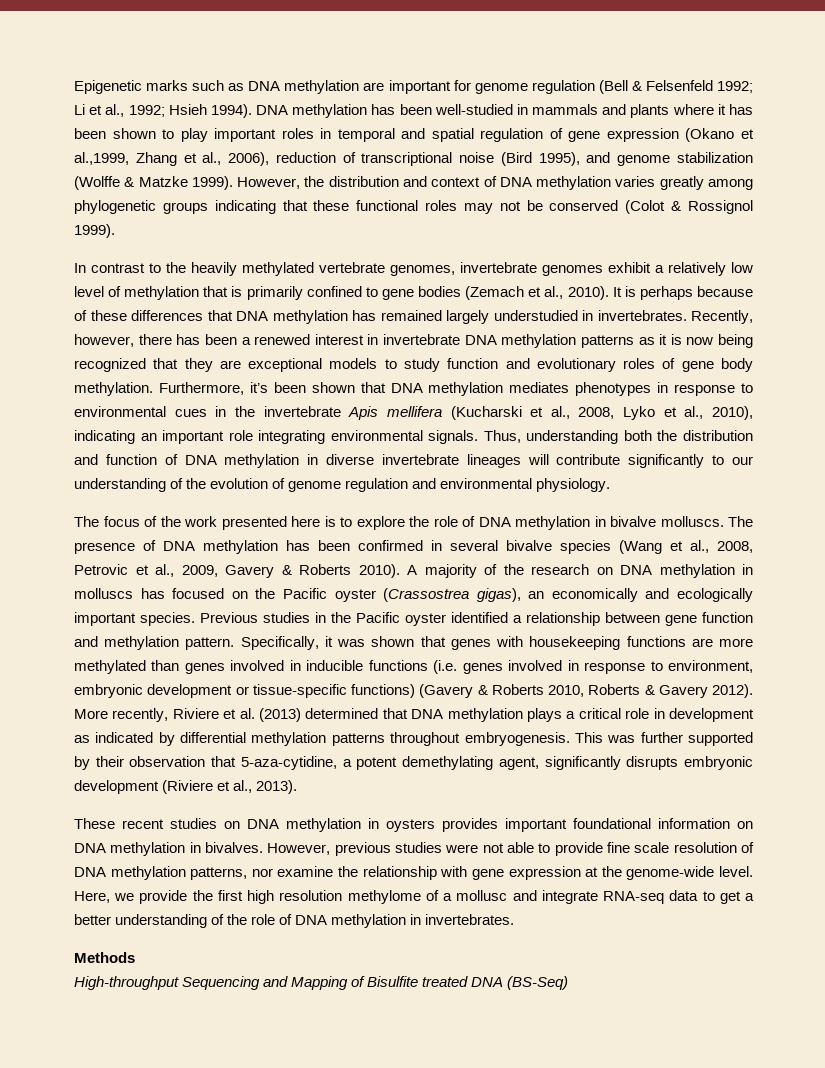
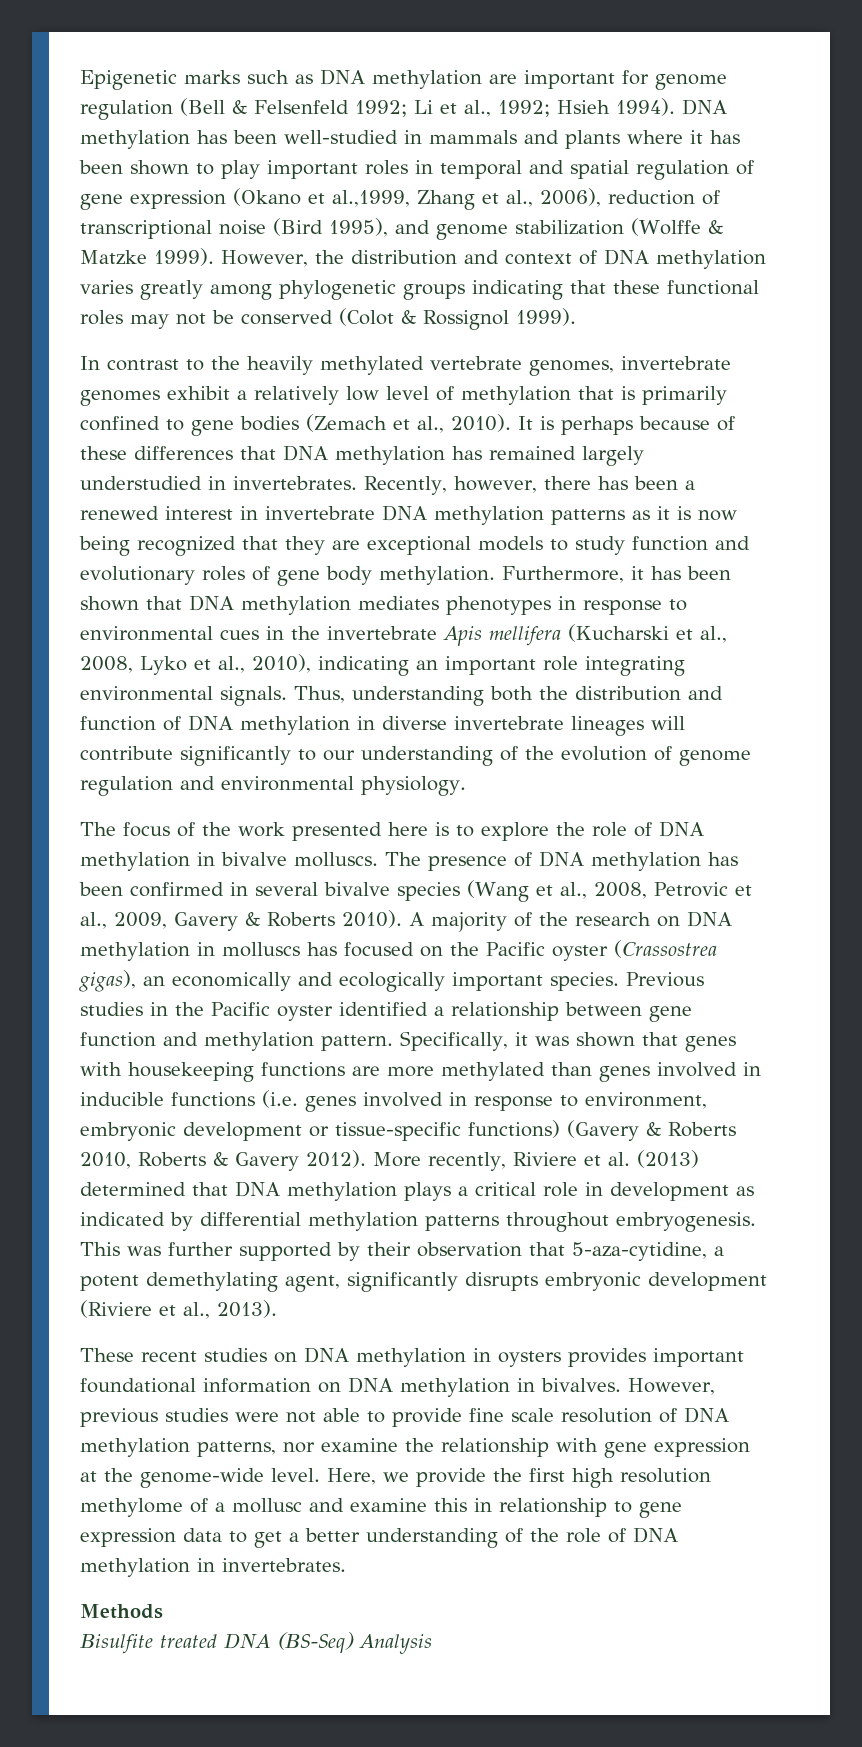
- Furthermore, it’s been shown that DNA methylation mediates phenotypes in response to environmental cues in the invertebrate Apis mellifera (Kucharski et al., 2008, Lyko et al., 2010), indicating an important role integrating environmental signals.
+ Furthermore, it has been shown that DNA methylation mediates phenotypes in response to environmental cues in the invertebrate Apis mellifera (Kucharski et al., 2008, Lyko et al., 2010), indicating an important role integrating environmental signals.
- Here, we provide the first high resolution methylome of a mollusc and integrate RNA-seq data to get a better understanding of the role of DNA methylation in invertebrates.
+ Here, we provide the first high resolution methylome of a mollusc and examine this in relationship to gene expression data to get a better understanding of the role of DNA methylation in invertebrates.
- High-throughput Sequencing and Mapping of Bisulfite treated DNA (BS-Seq)
+ Bisulfite treated DNA (BS-Seq) Analysis

